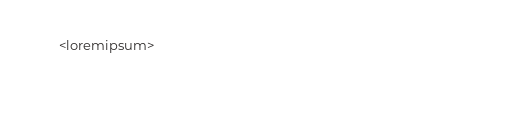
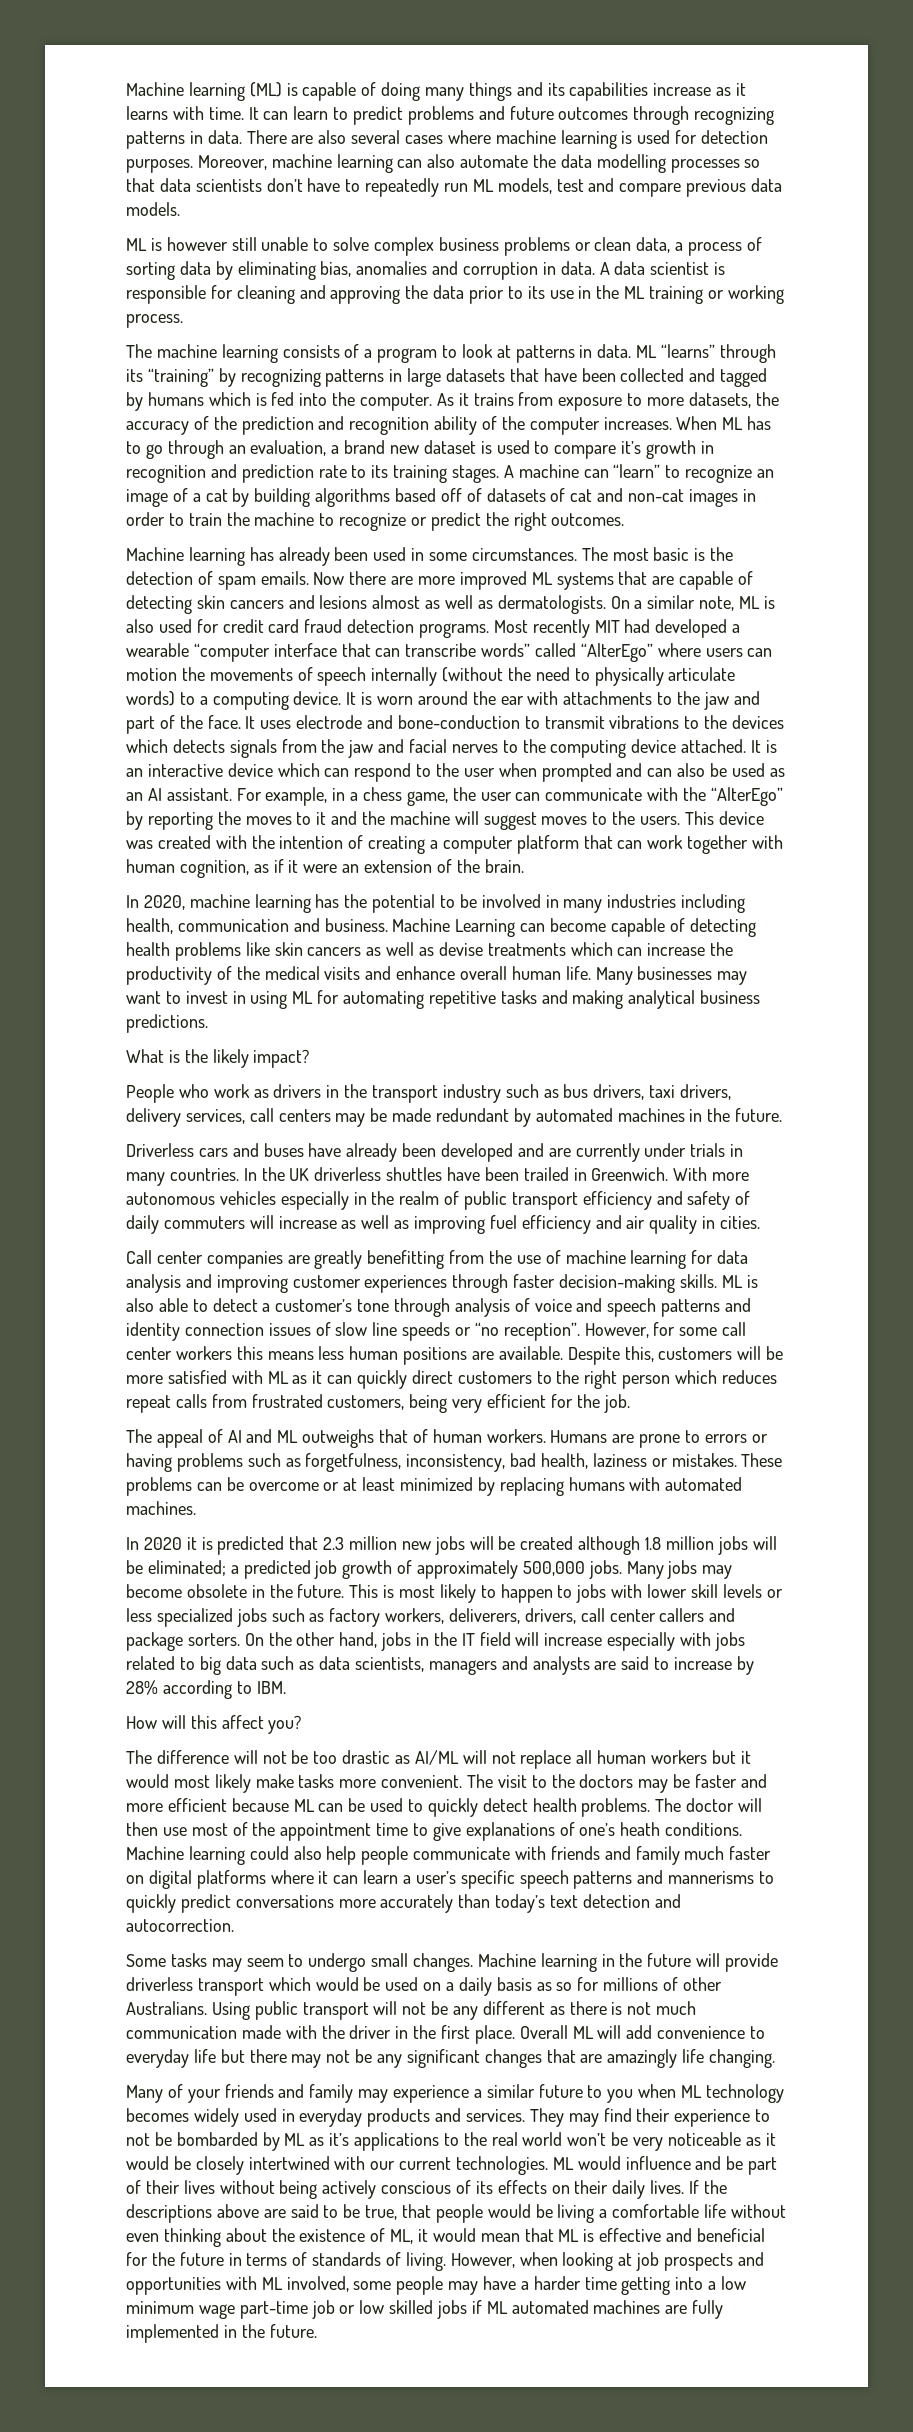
- <loremipsum>
+ Machine learning (ML) is capable of doing many things and its capabilities increase as it learns with time. It can learn to predict problems and future outcomes through recognizing patterns in data. There are also several cases where machine learning is used for detection purposes. Moreover, machine learning can also automate the data modelling processes so that data scientists don’t have to repeatedly run ML models, test and compare previous data models.
+ ML is however still unable to solve complex business problems or clean data, a process of sorting data by eliminating bias, anomalies and corruption in data. A data scientist is responsible for cleaning and approving the data prior to its use in the ML training or working process.
+ The machine learning consists of a program to look at patterns in data. ML “learns” through its “training” by recognizing patterns in large datasets that have been collected and tagged by humans which is fed into the computer. As it trains from exposure to more datasets, the accuracy of the prediction and recognition ability of the computer increases. When ML has to go through an evaluation, a brand new dataset is used to compare it’s growth in recognition and prediction rate to its training stages. A machine can “learn” to recognize an image of a cat by building algorithms based off of datasets of cat and non-cat images in order to train the machine to recognize or predict the right outcomes.
+ Machine learning has already been used in some circumstances. The most basic is the detection of spam emails. Now there are more improved ML systems that are capable of detecting skin cancers and lesions almost as well as dermatologists. On a similar note, ML is also used for credit card fraud detection programs. Most recently MIT had developed a wearable “computer interface that can transcribe words” called “AlterEgo” where users can motion the movements of speech internally (without the need to physically articulate words) to a computing device. It is worn around the ear with attachments to the jaw and part of the face. It uses electrode and bone-conduction to transmit vibrations to the devices which detects signals from the jaw and facial nerves to the computing device attached. It is an interactive device which can respond to the user when prompted and can also be used as an AI assistant. For example, in a chess game, the user can communicate with the “AlterEgo” by reporting the moves to it and the machine will suggest moves to the users. This device was created with the intention of creating a computer platform that can work together with human cognition, as if it were an extension of the brain.
+ In 2020, machine learning has the potential to be involved in many industries including health, communication and business. Machine Learning can become capable of detecting health problems like skin cancers as well as devise treatments which can increase the productivity of the medical visits and enhance overall human life. Many businesses may want to invest in using ML for automating repetitive tasks and making analytical business predictions.
+ What is the likely impact?
+ People who work as drivers in the transport industry such as bus drivers, taxi drivers, delivery services, call centers may be made redundant by automated machines in the future.
+ Driverless cars and buses have already been developed and are currently under trials in many countries. In the UK driverless shuttles have been trailed in Greenwich. With more autonomous vehicles especially in the realm of public transport efficiency and safety of daily commuters will increase as well as improving fuel efficiency and air quality in cities.
+ Call center companies are greatly benefitting from the use of machine learning for data analysis and improving customer experiences through faster decision-making skills. ML is also able to detect a customer’s tone through analysis of voice and speech patterns and identity connection issues of slow line speeds or “no reception”. However, for some call center workers this means less human positions are available. Despite this, customers will be more satisfied with ML as it can quickly direct customers to the right person which reduces repeat calls from frustrated customers, being very efficient for the job.
+ The appeal of AI and ML outweighs that of human workers. Humans are prone to errors or having problems such as forgetfulness, inconsistency, bad health, laziness or mistakes. These problems can be overcome or at least minimized by replacing humans with automated machines.
+ In 2020 it is predicted that 2.3 million new jobs will be created although 1.8 million jobs will be eliminated; a predicted job growth of approximately 500,000 jobs. Many jobs may become obsolete in the future. This is most likely to happen to jobs with lower skill levels or less specialized jobs such as factory workers, deliverers, drivers, call center callers and package sorters. On the other hand, jobs in the IT field will increase especially with jobs related to big data such as data scientists, managers and analysts are said to increase by 28% according to IBM.
+ How will this affect you?
+ The difference will not be too drastic as AI/ML will not replace all human workers but it would most likely make tasks more convenient. The visit to the doctors may be faster and more efficient because ML can be used to quickly detect health problems. The doctor will then use most of the appointment time to give explanations of one’s heath conditions. Machine learning could also help people communicate with friends and family much faster on digital platforms where it can learn a user’s specific speech patterns and mannerisms to quickly predict conversations more accurately than today’s text detection and autocorrection.
+ Some tasks may seem to undergo small changes. Machine learning in the future will provide driverless transport which would be used on a daily basis as so for millions of other Australians. Using public transport will not be any different as there is not much communication made with the driver in the first place. Overall ML will add convenience to everyday life but there may not be any significant changes that are amazingly life changing.
+ Many of your friends and family may experience a similar future to you when ML technology becomes widely used in everyday products and services. They may find their experience to not be bombarded by ML as it’s applications to the real world won’t be very noticeable as it would be closely intertwined with our current technologies. ML would influence and be part of their lives without being actively conscious of its effects on their daily lives. If the descriptions above are said to be true, that people would be living a comfortable life without even thinking about the existence of ML, it would mean that ML is effective and beneficial for the future in terms of standards of living. However, when looking at job prospects and opportunities with ML involved, some people may have a harder time getting into a low minimum wage part-time job or low skilled jobs if ML automated machines are fully implemented in the future.

